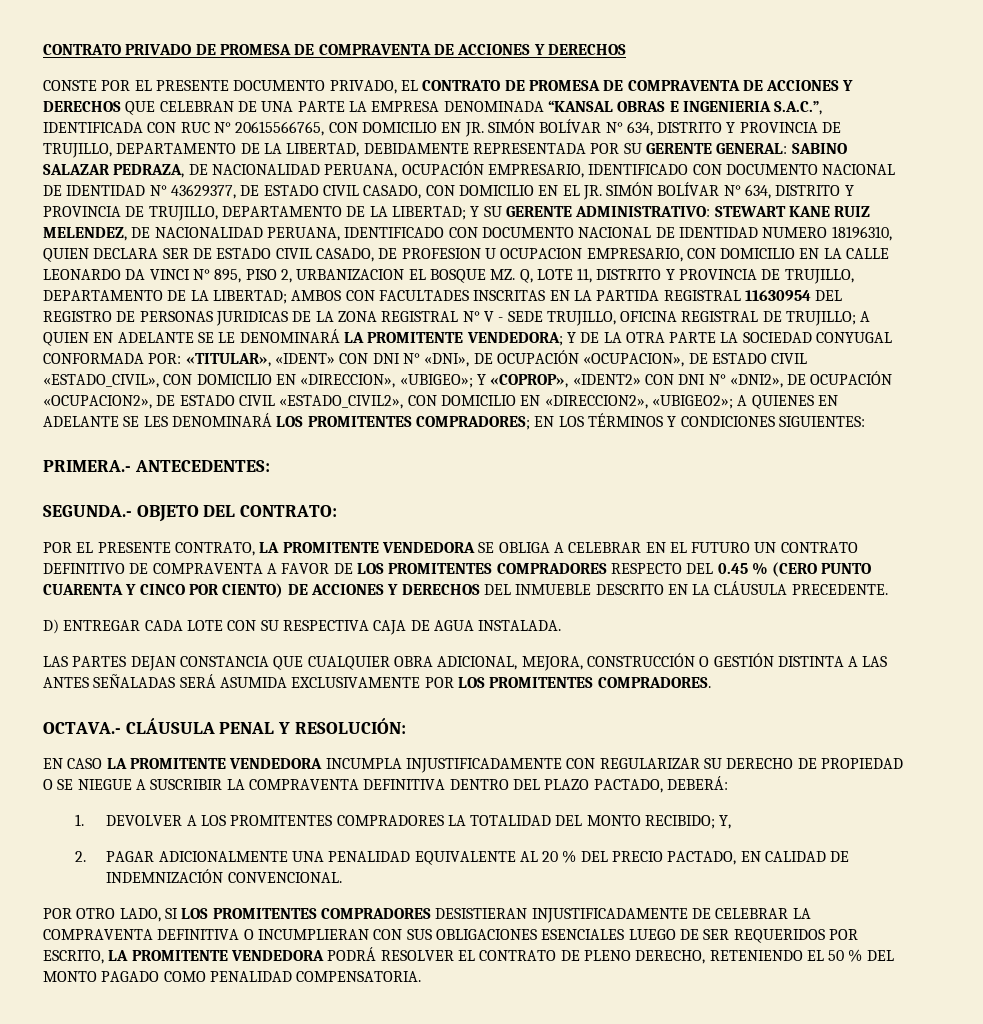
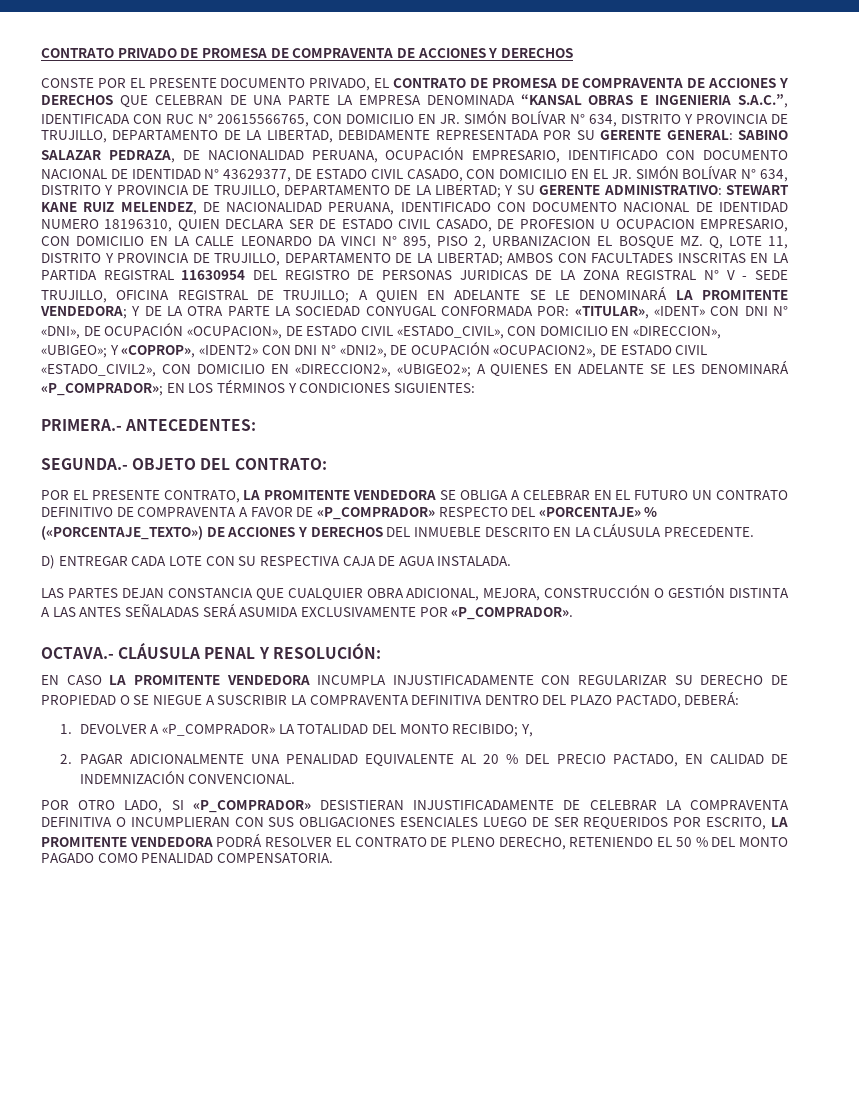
- A QUIENES EN ADELANTE SE LES DENOMINARÁ LOS PROMITENTES COMPRADORES;
+ A QUIENES EN ADELANTE SE LES DENOMINARÁ «P_COMPRADOR»;
- POR EL PRESENTE CONTRATO, LA PROMITENTE VENDEDORA SE OBLIGA A CELEBRAR EN EL FUTURO UN CONTRATO DEFINITIVO DE COMPRAVENTA A FAVOR DE LOS PROMITENTES COMPRADORES RESPECTO DEL 0.45 % (CERO PUNTO CUARENTA Y CINCO POR CIENTO) DE ACCIONES Y DERECHOS DEL INMUEBLE DESCRITO EN LA CLÁUSULA PRECEDENTE.
+ POR EL PRESENTE CONTRATO, LA PROMITENTE VENDEDORA SE OBLIGA A CELEBRAR EN EL FUTURO UN CONTRATO DEFINITIVO DE COMPRAVENTA A FAVOR DE «P_COMPRADOR» RESPECTO DEL «PORCENTAJE» % («PORCENTAJE_TEXTO») DE ACCIONES Y DERECHOS DEL INMUEBLE DESCRITO EN LA CLÁUSULA PRECEDENTE.
- LAS PARTES DEJAN CONSTANCIA QUE CUALQUIER OBRA ADICIONAL, MEJORA, CONSTRUCCIÓN O GESTIÓN DISTINTA A LAS ANTES SEÑALADAS SERÁ ASUMIDA EXCLUSIVAMENTE POR LOS PROMITENTES COMPRADORES.
+ LAS PARTES DEJAN CONSTANCIA QUE CUALQUIER OBRA ADICIONAL, MEJORA, CONSTRUCCIÓN O GESTIÓN DISTINTA A LAS ANTES SEÑALADAS SERÁ ASUMIDA EXCLUSIVAMENTE POR «P_COMPRADOR».
- 1. DEVOLVER A LOS PROMITENTES COMPRADORES LA TOTALIDAD DEL MONTO RECIBIDO; Y,
+ 1. DEVOLVER A «P_COMPRADOR» LA TOTALIDAD DEL MONTO RECIBIDO; Y,
- POR OTRO LADO, SI LOS PROMITENTES COMPRADORES DESISTIERAN INJUSTIFICADAMENTE DE CELEBRAR LA COMPRAVENTA DEFINITIVA O INCUMPLIERAN CON SUS OBLIGACIONES ESENCIALES LUEGO DE SER REQUERIDOS POR ESCRITO, LA PROMITENTE VENDEDORA PODRÁ RESOLVER EL CONTRATO DE PLENO DERECHO, RETENIENDO EL 50 % DEL MONTO PAGADO COMO PENALIDAD COMPENSATORIA.
+ POR OTRO LADO, SI «P_COMPRADOR» DESISTIERAN INJUSTIFICADAMENTE DE CELEBRAR LA COMPRAVENTA DEFINITIVA O INCUMPLIERAN CON SUS OBLIGACIONES ESENCIALES LUEGO DE SER REQUERIDOS POR ESCRITO, LA PROMITENTE VENDEDORA PODRÁ RESOLVER EL CONTRATO DE PLENO DERECHO, RETENIENDO EL 50 % DEL MONTO PAGADO COMO PENALIDAD COMPENSATORIA.

